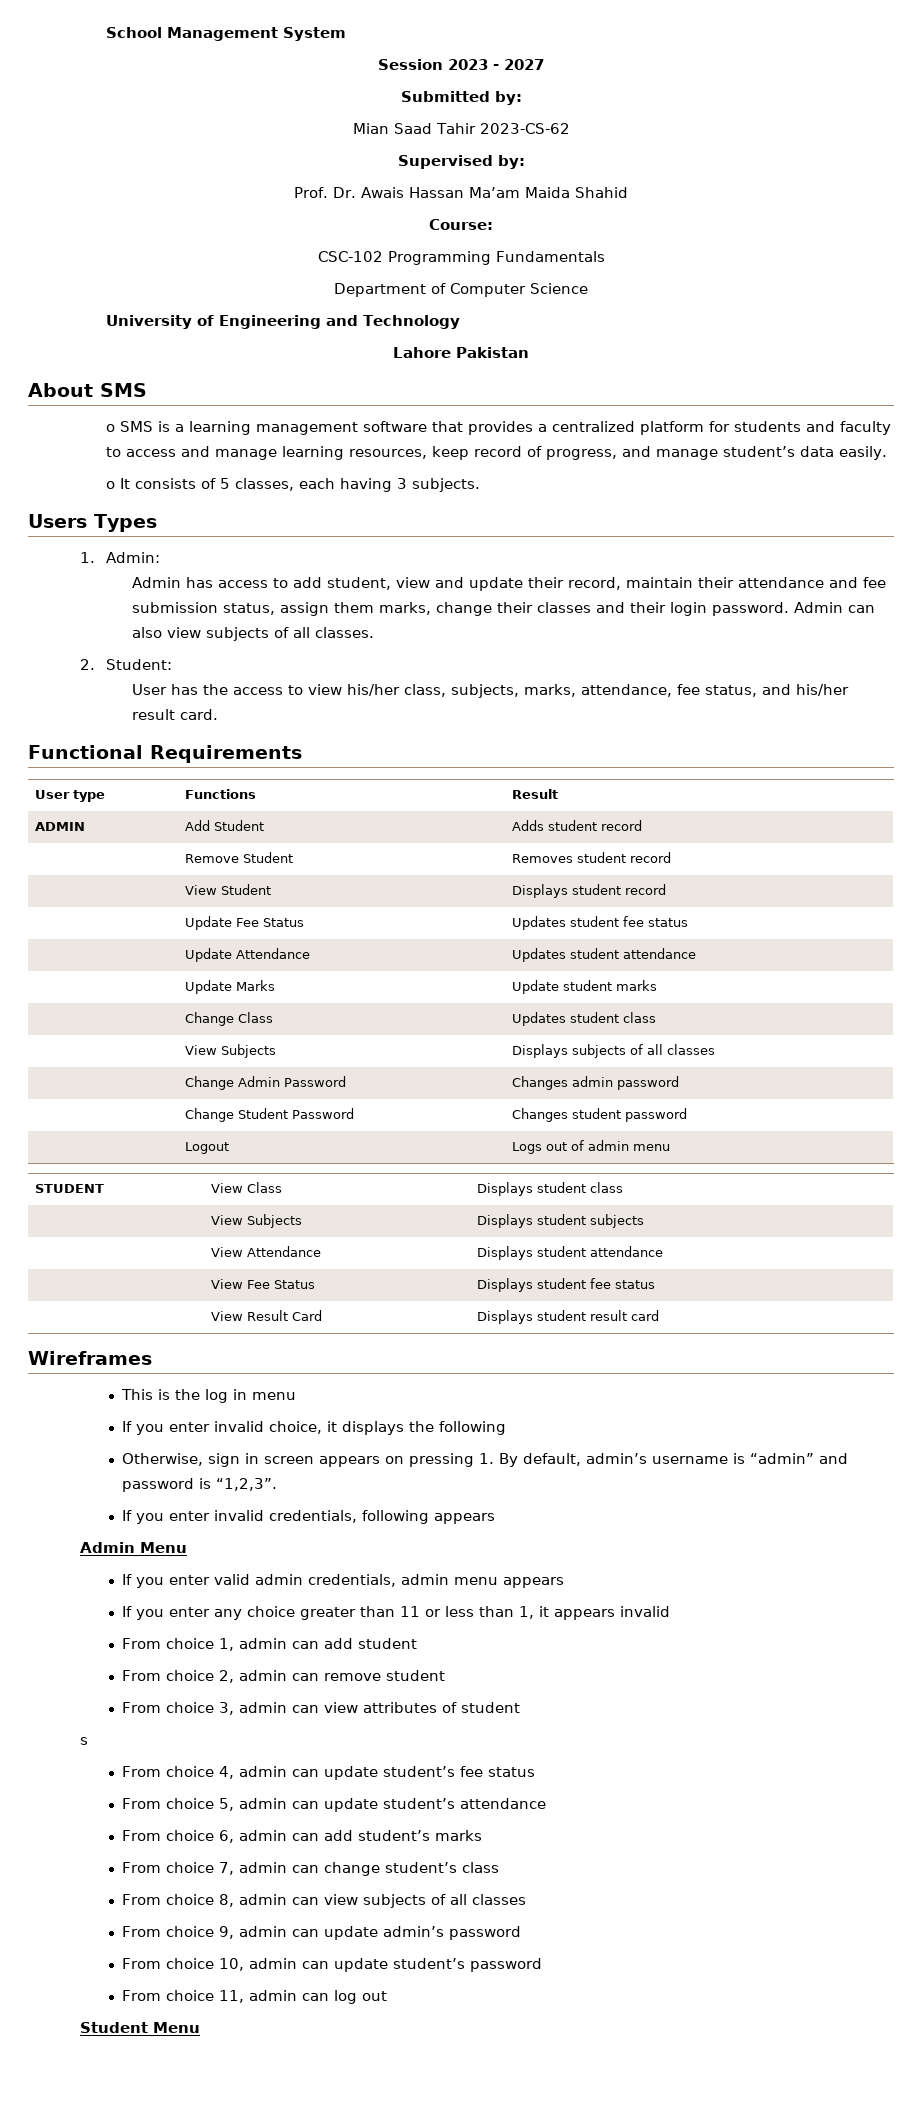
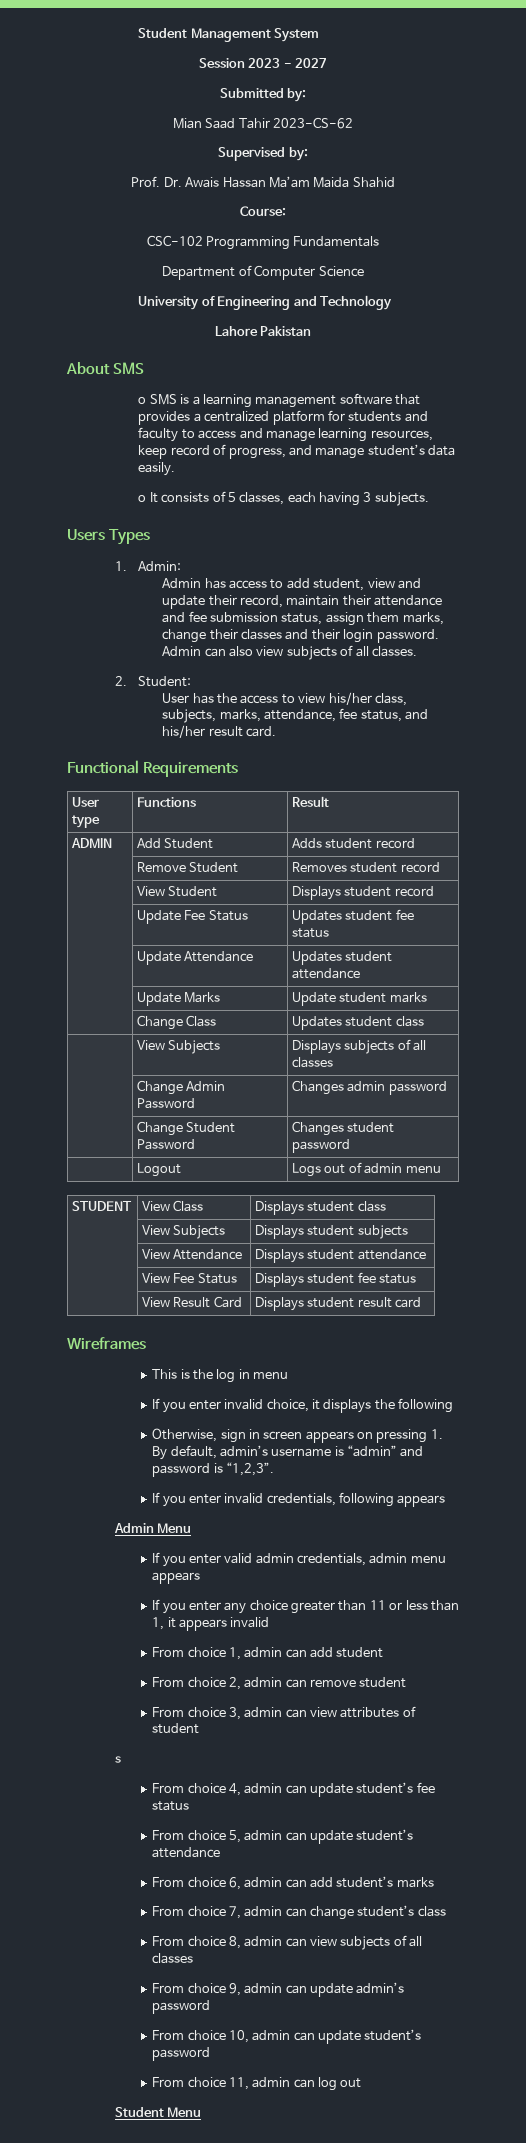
- School Management System
+ Student Management System

